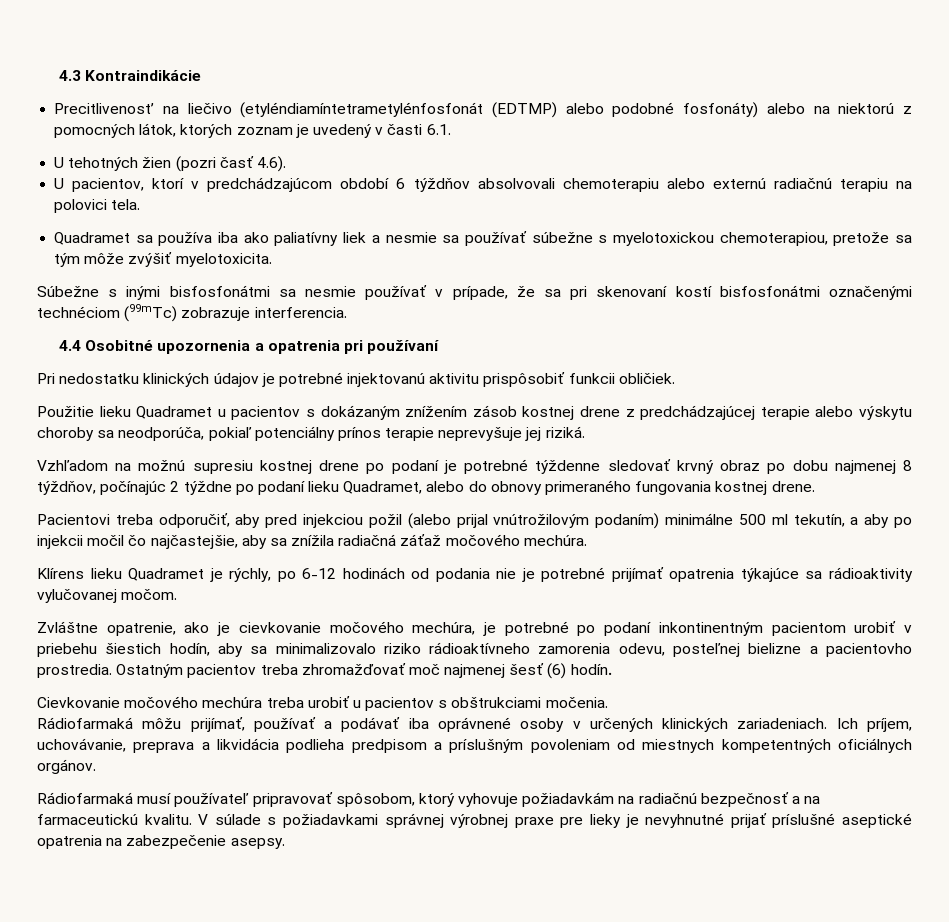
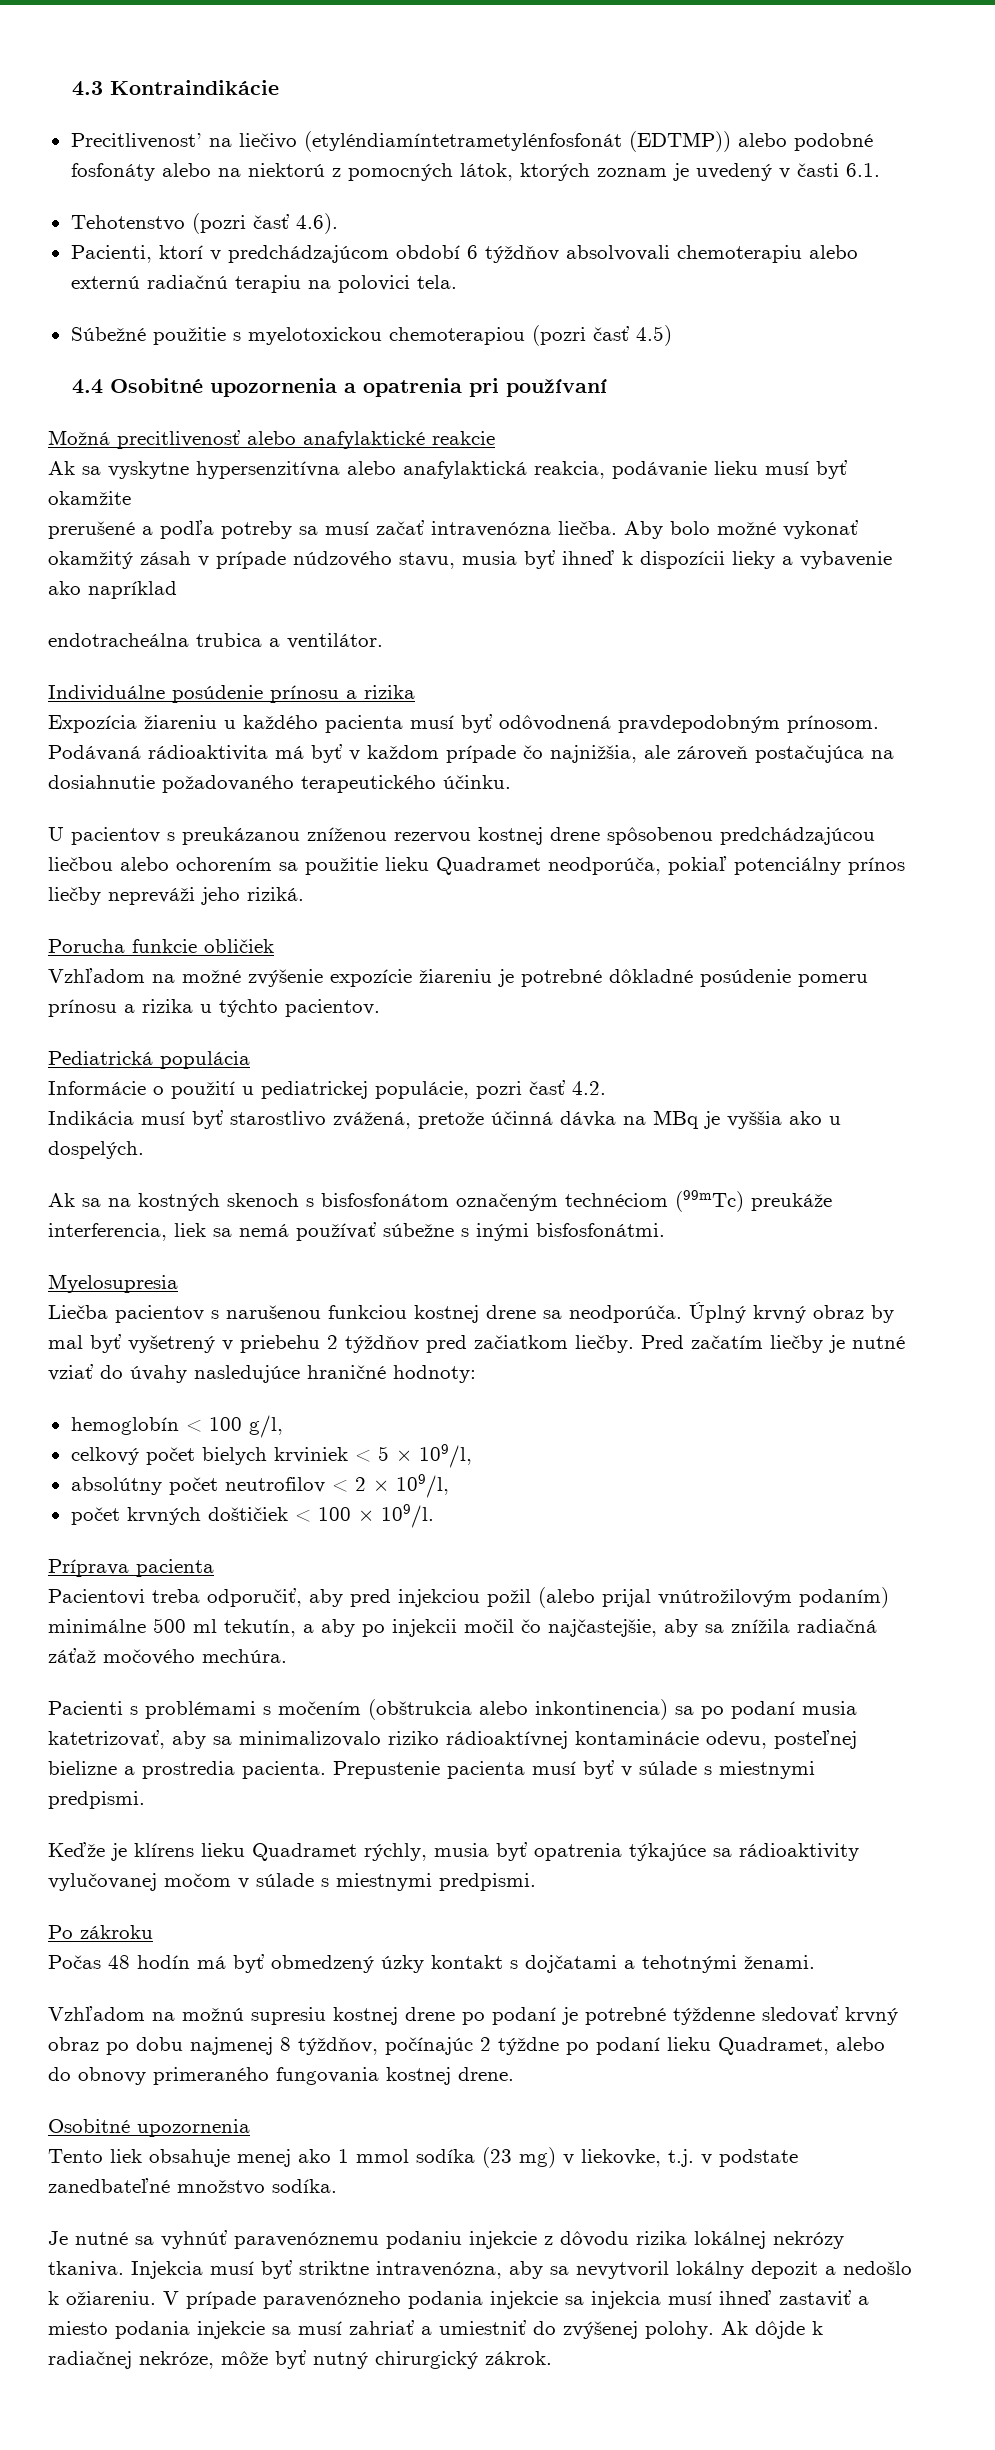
- Precitlivenost’ na liečivo (etyléndiamíntetrametylénfosfonát (EDTMP) alebo podobné fosfonáty) alebo na niektorú z pomocných látok, ktorých zoznam je uvedený v časti 6.1.
+ Precitlivenost’ na liečivo (etyléndiamíntetrametylénfosfonát (EDTMP)) alebo podobné fosfonáty alebo na niektorú z pomocných látok, ktorých zoznam je uvedený v časti 6.1.
- U tehotných žien (pozri časť 4.6).
+ Tehotenstvo (pozri časť 4.6).
- U pacientov, ktorí v predchádzajúcom období 6 týždňov absolvovali chemoterapiu alebo externú radiačnú terapiu na polovici tela.
+ Pacienti, ktorí v predchádzajúcom období 6 týždňov absolvovali chemoterapiu alebo externú radiačnú terapiu na polovici tela.
- Quadramet sa používa iba ako paliatívny liek a nesmie sa používať súbežne s myelotoxickou chemoterapiou, pretože sa tým môže zvýšiť myelotoxicita.
- Súbežne s inými bisfosfonátmi sa nesmie používať v prípade, že sa pri skenovaní kostí bisfosfonátmi označenými technéciom (99mTc) zobrazuje interferencia.
+ Súbežné použitie s myelotoxickou chemoterapiou (pozri časť 4.5)
- Pri nedostatku klinických údajov je potrebné injektovanú aktivitu prispôsobiť funkcii obličiek.
- Použitie lieku Quadramet u pacientov s dokázaným znížením zásob kostnej drene z predchádzajúcej terapie alebo výskytu choroby sa neodporúča, pokiaľ potenciálny prínos terapie neprevyšuje jej riziká.
+ Možná precitlivenosť alebo anafylaktické reakcie
+ Ak sa vyskytne hypersenzitívna alebo anafylaktická reakcia, podávanie lieku musí byť okamžite
+ prerušené a podľa potreby sa musí začať intravenózna liečba. Aby bolo možné vykonať okamžitý zásah v prípade núdzového stavu, musia byť ihneď k dispozícii lieky a vybavenie ako napríklad
+ endotracheálna trubica a ventilátor.
+ Individuálne posúdenie prínosu a rizika
+ Expozícia žiareniu u každého pacienta musí byť odôvodnená pravdepodobným prínosom. Podávaná rádioaktivita má byť v každom prípade čo najnižšia, ale zároveň postačujúca na dosiahnutie požadovaného terapeutického účinku.
+ U pacientov s preukázanou zníženou rezervou kostnej drene spôsobenou predchádzajúcou liečbou alebo ochorením sa použitie lieku Quadramet neodporúča, pokiaľ potenciálny prínos liečby nepreváži jeho riziká.
+ Porucha funkcie obličiek
+ Vzhľadom na možné zvýšenie expozície žiareniu je potrebné dôkladné posúdenie pomeru prínosu a rizika u týchto pacientov.
+ Pediatrická populácia
+ Informácie o použití u pediatrickej populácie, pozri časť 4.2.
+ Indikácia musí byť starostlivo zvážená, pretože účinná dávka na MBq je vyššia ako u dospelých.
+ Ak sa na kostných skenoch s bisfosfonátom označeným technéciom (99mTc) preukáže interferencia, liek sa nemá používať súbežne s inými bisfosfonátmi.
+ Myelosupresia
+ Liečba pacientov s narušenou funkciou kostnej drene sa neodporúča. Úplný krvný obraz by mal byť vyšetrený v priebehu 2 týždňov pred začiatkom liečby. Pred začatím liečby je nutné vziať do úvahy nasledujúce hraničné hodnoty:
+ hemoglobín < 100 g/l,
+ celkový počet bielych krviniek < 5 × 109/l,
+ absolútny počet neutrofilov < 2 × 109/l,
+ počet krvných doštičiek < 100 × 109/l.
+ Príprava pacienta
+ Pacientovi treba odporučiť, aby pred injekciou požil (alebo prijal vnútrožilovým podaním) minimálne 500 ml tekutín, a aby po injekcii močil čo najčastejšie, aby sa znížila radiačná záťaž močového mechúra.
+ Pacienti s problémami s močením (obštrukcia alebo inkontinencia) sa po podaní musia katetrizovať, aby sa minimalizovalo riziko rádioaktívnej kontaminácie odevu, posteľnej bielizne a prostredia pacienta. Prepustenie pacienta musí byť v súlade s miestnymi predpismi.
+ Keďže je klírens lieku Quadramet rýchly, musia byť opatrenia týkajúce sa rádioaktivity vylučovanej močom v súlade s miestnymi predpismi.
+ Po zákroku
+ Počas 48 hodín má byť obmedzený úzky kontakt s dojčatami a tehotnými ženami.
  Vzhľadom na možnú supresiu kostnej drene po podaní je potrebné týždenne sledovať krvný obraz po dobu najmenej 8 týždňov, počínajúc 2 týždne po podaní lieku Quadramet, alebo do obnovy primeraného fungovania kostnej drene.
- Pacientovi treba odporučiť, aby pred injekciou požil (alebo prijal vnútrožilovým podaním) minimálne 500 ml tekutín, a aby po injekcii močil čo najčastejšie, aby sa znížila radiačná záťaž močového mechúra.
- Klírens lieku Quadramet je rýchly, po 6-12 hodinách od podania nie je potrebné prijímať opatrenia týkajúce sa rádioaktivity vylučovanej močom.
- Zvláštne opatrenie, ako je cievkovanie močového mechúra, je potrebné po podaní inkontinentným pacientom urobiť v priebehu šiestich hodín, aby sa minimalizovalo riziko rádioaktívneho zamorenia odevu, posteľnej bielizne a pacientovho prostredia. Ostatným pacientov treba zhromažďovať moč najmenej šesť (6) hodín.
- Cievkovanie močového mechúra treba urobiť u pacientov s obštrukciami močenia.
- Rádiofarmaká môžu prijímať, používať a podávať iba oprávnené osoby v určených klinických zariadeniach. Ich príjem, uchovávanie, preprava a likvidácia podlieha predpisom a príslušným povoleniam od miestnych kompetentných oficiálnych orgánov.
- Rádiofarmaká musí používateľ pripravovať spôsobom, ktorý vyhovuje požiadavkám na radiačnú bezpečnosť a na farmaceutickú kvalitu. V súlade s požiadavkami správnej výrobnej praxe pre lieky je nevyhnutné prijať príslušné aseptické opatrenia na zabezpečenie asepsy.
+ Osobitné upozornenia
+ Tento liek obsahuje menej ako 1 mmol sodíka (23 mg) v liekovke, t.j. v podstate zanedbateľné množstvo sodíka.
+ Je nutné sa vyhnúť paravenóznemu podaniu injekcie z dôvodu rizika lokálnej nekrózy tkaniva. Injekcia musí byť striktne intravenózna, aby sa nevytvoril lokálny depozit a nedošlo k ožiareniu. V prípade paravenózneho podania injekcie sa injekcia musí ihneď zastaviť a miesto podania injekcie sa musí zahriať a umiestniť do zvýšenej polohy. Ak dôjde k radiačnej nekróze, môže byť nutný chirurgický zákrok.

